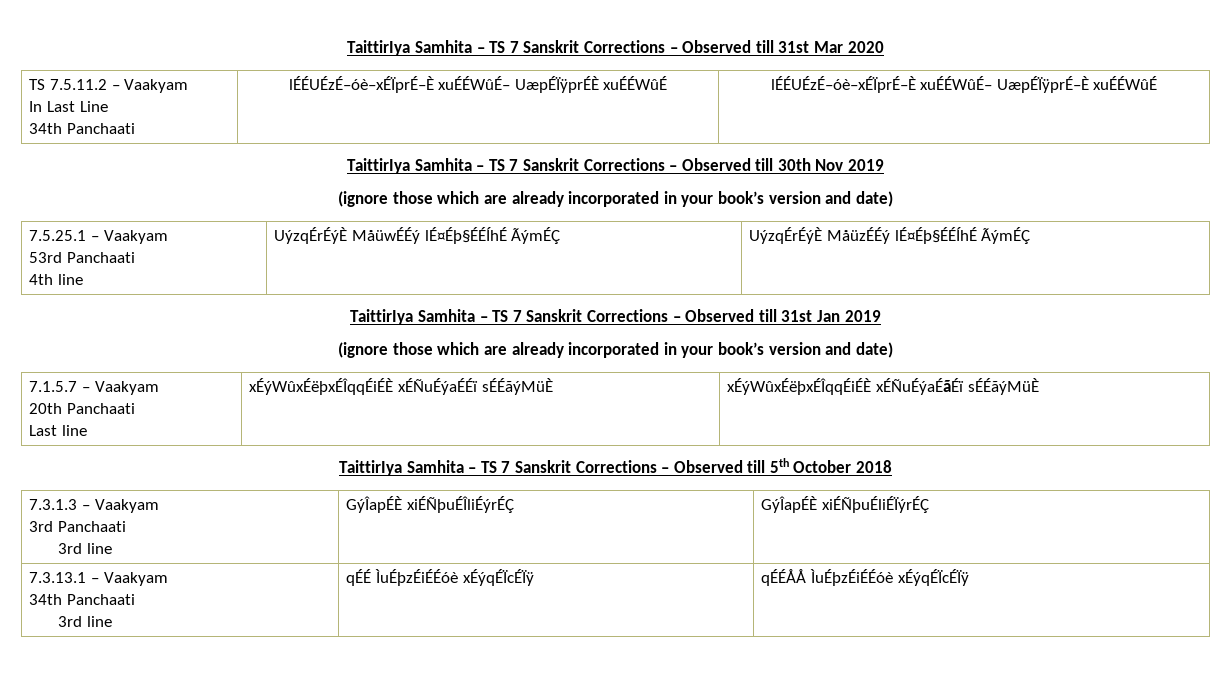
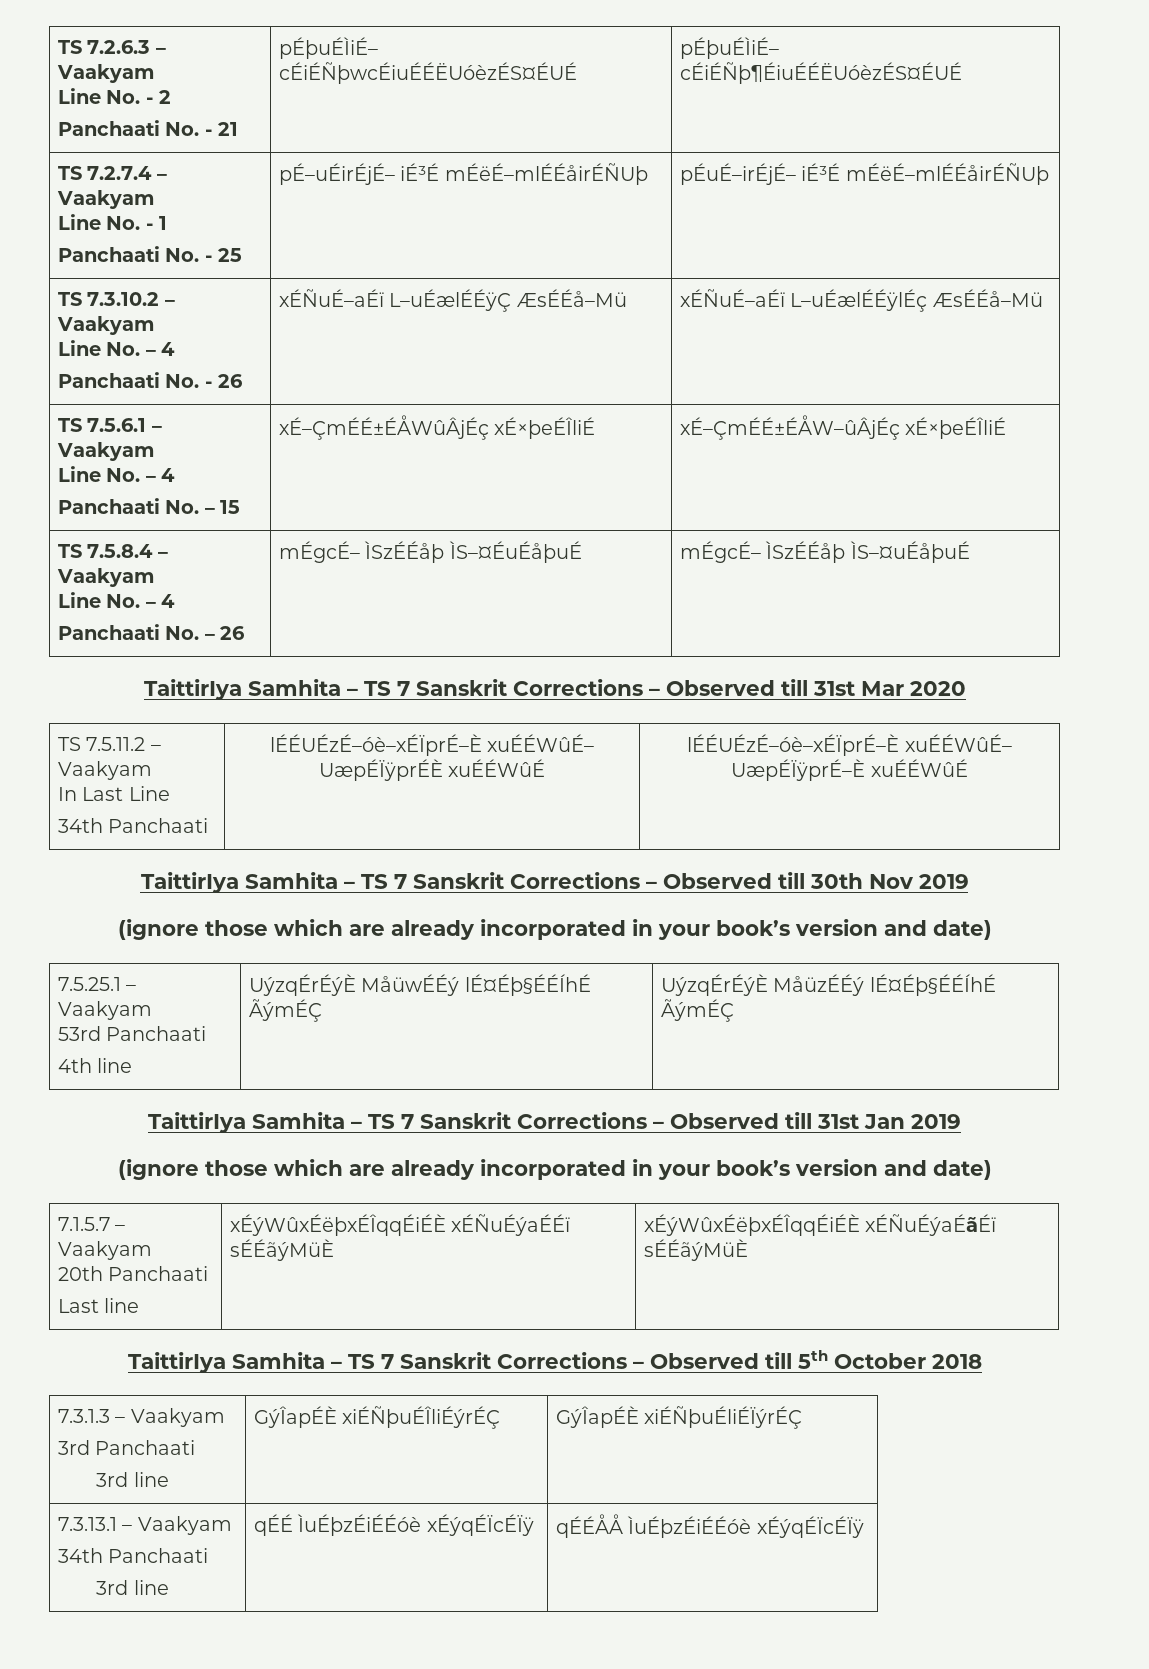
+ TS 7.2.6.3 – Vaakyam
+ Line No. - 2
+ Panchaati No. - 21 | pÉþuÉÌiÉ– cÉiÉÑþwcÉiuÉÉËUóèzÉS¤ÉUÉ | pÉþuÉÌiÉ– cÉiÉÑþ¶ÉiuÉÉËUóèzÉS¤ÉUÉ
+ TS 7.2.7.4 – Vaakyam
+ Line No. - 1
+ Panchaati No. - 25 | pÉ–uÉirÉjÉ– iÉ³É mÉëÉ–mlÉÉåirÉÑUþ | pÉuÉ–irÉjÉ– iÉ³É mÉëÉ–mlÉÉåirÉÑUþ
+ TS 7.3.10.2 – Vaakyam
+ Line No. – 4
+ Panchaati No. - 26 | xÉÑuÉ–aÉï L–uÉælÉÉÿÇ ÆsÉÉå–Mü | xÉÑuÉ–aÉï L–uÉælÉÉÿlÉç ÆsÉÉå–Mü
+ TS 7.5.6.1 – Vaakyam
+ Line No. – 4
+ Panchaati No. – 15 | xÉ–ÇmÉÉ±ÉÅWûÂjÉç xÉ×þeÉÎliÉ | xÉ–ÇmÉÉ±ÉÅW–ûÂjÉç xÉ×þeÉÎliÉ
+ TS 7.5.8.4 – Vaakyam
+ Line No. – 4
+ Panchaati No. – 26 | mÉgcÉ– ÌSzÉÉåþ ÌS–¤ÉuÉåþuÉ | mÉgcÉ– ÌSzÉÉåþ ÌS–¤uÉåþuÉ

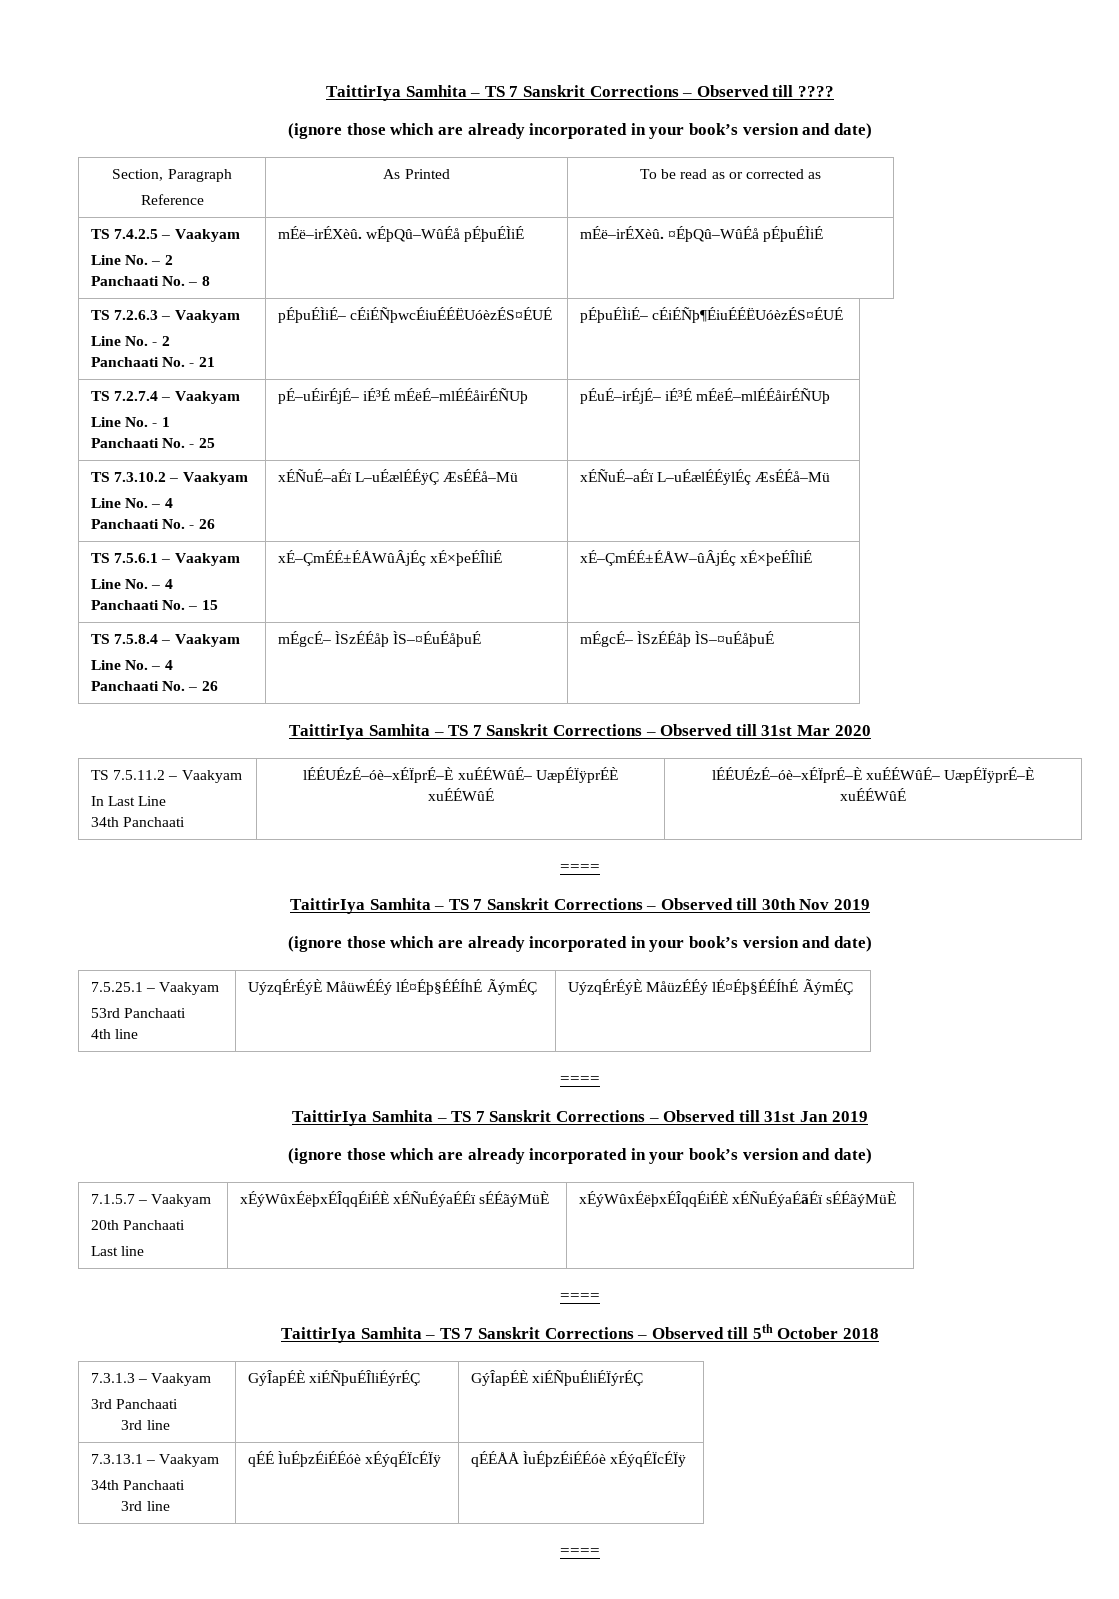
+ TaittirIya Samhita – TS 7 Sanskrit Corrections – Observed till ????
+ (ignore those which are already incorporated in your book’s version and date)
+ Section, Paragraph
+ Reference | As Printed | To be read as or corrected as
+ TS 7.4.2.5 – Vaakyam
+ Line No. – 2
+ Panchaati No. – 8 | mÉë–irÉXèû. wÉþQû–WûÉå pÉþuÉÌiÉ | mÉë–irÉXèû. ¤ÉþQû–WûÉå pÉþuÉÌiÉ
  TS 7.5.11.2 – Vaakyam
  In Last Line
  34th Panchaati | lÉÉUÉzÉ–óè–xÉÏprÉ–È xuÉÉWûÉ– UæpÉÏÿprÉÈ xuÉÉWûÉ | lÉÉUÉzÉ–óè–xÉÏprÉ–È xuÉÉWûÉ– UæpÉÏÿprÉ–È xuÉÉWûÉ
+ ====
  7.5.25.1 – Vaakyam
  53rd Panchaati
  4th line | UýzqÉrÉýÈ MåüwÉÉý lÉ¤Éþ§ÉÉÍhÉ ÃýmÉÇ | UýzqÉrÉýÈ MåüzÉÉý lÉ¤Éþ§ÉÉÍhÉ ÃýmÉÇ
+ ====
  7.1.5.7 – Vaakyam
  20th Panchaati
  Last line | xÉýWûxÉëþxÉÎqqÉiÉÈ xÉÑuÉýaÉÉï sÉÉãýMüÈ | xÉýWûxÉëþxÉÎqqÉiÉÈ xÉÑuÉýaÉãÉï sÉÉãýMüÈ
+ ====
  7.3.13.1 – Vaakyam
  34th Panchaati
  3rd line | qÉÉ ÌuÉþzÉiÉÉóè xÉýqÉÏcÉÏÿ | qÉÉÅÅ ÌuÉþzÉiÉÉóè xÉýqÉÏcÉÏÿ
+ ====

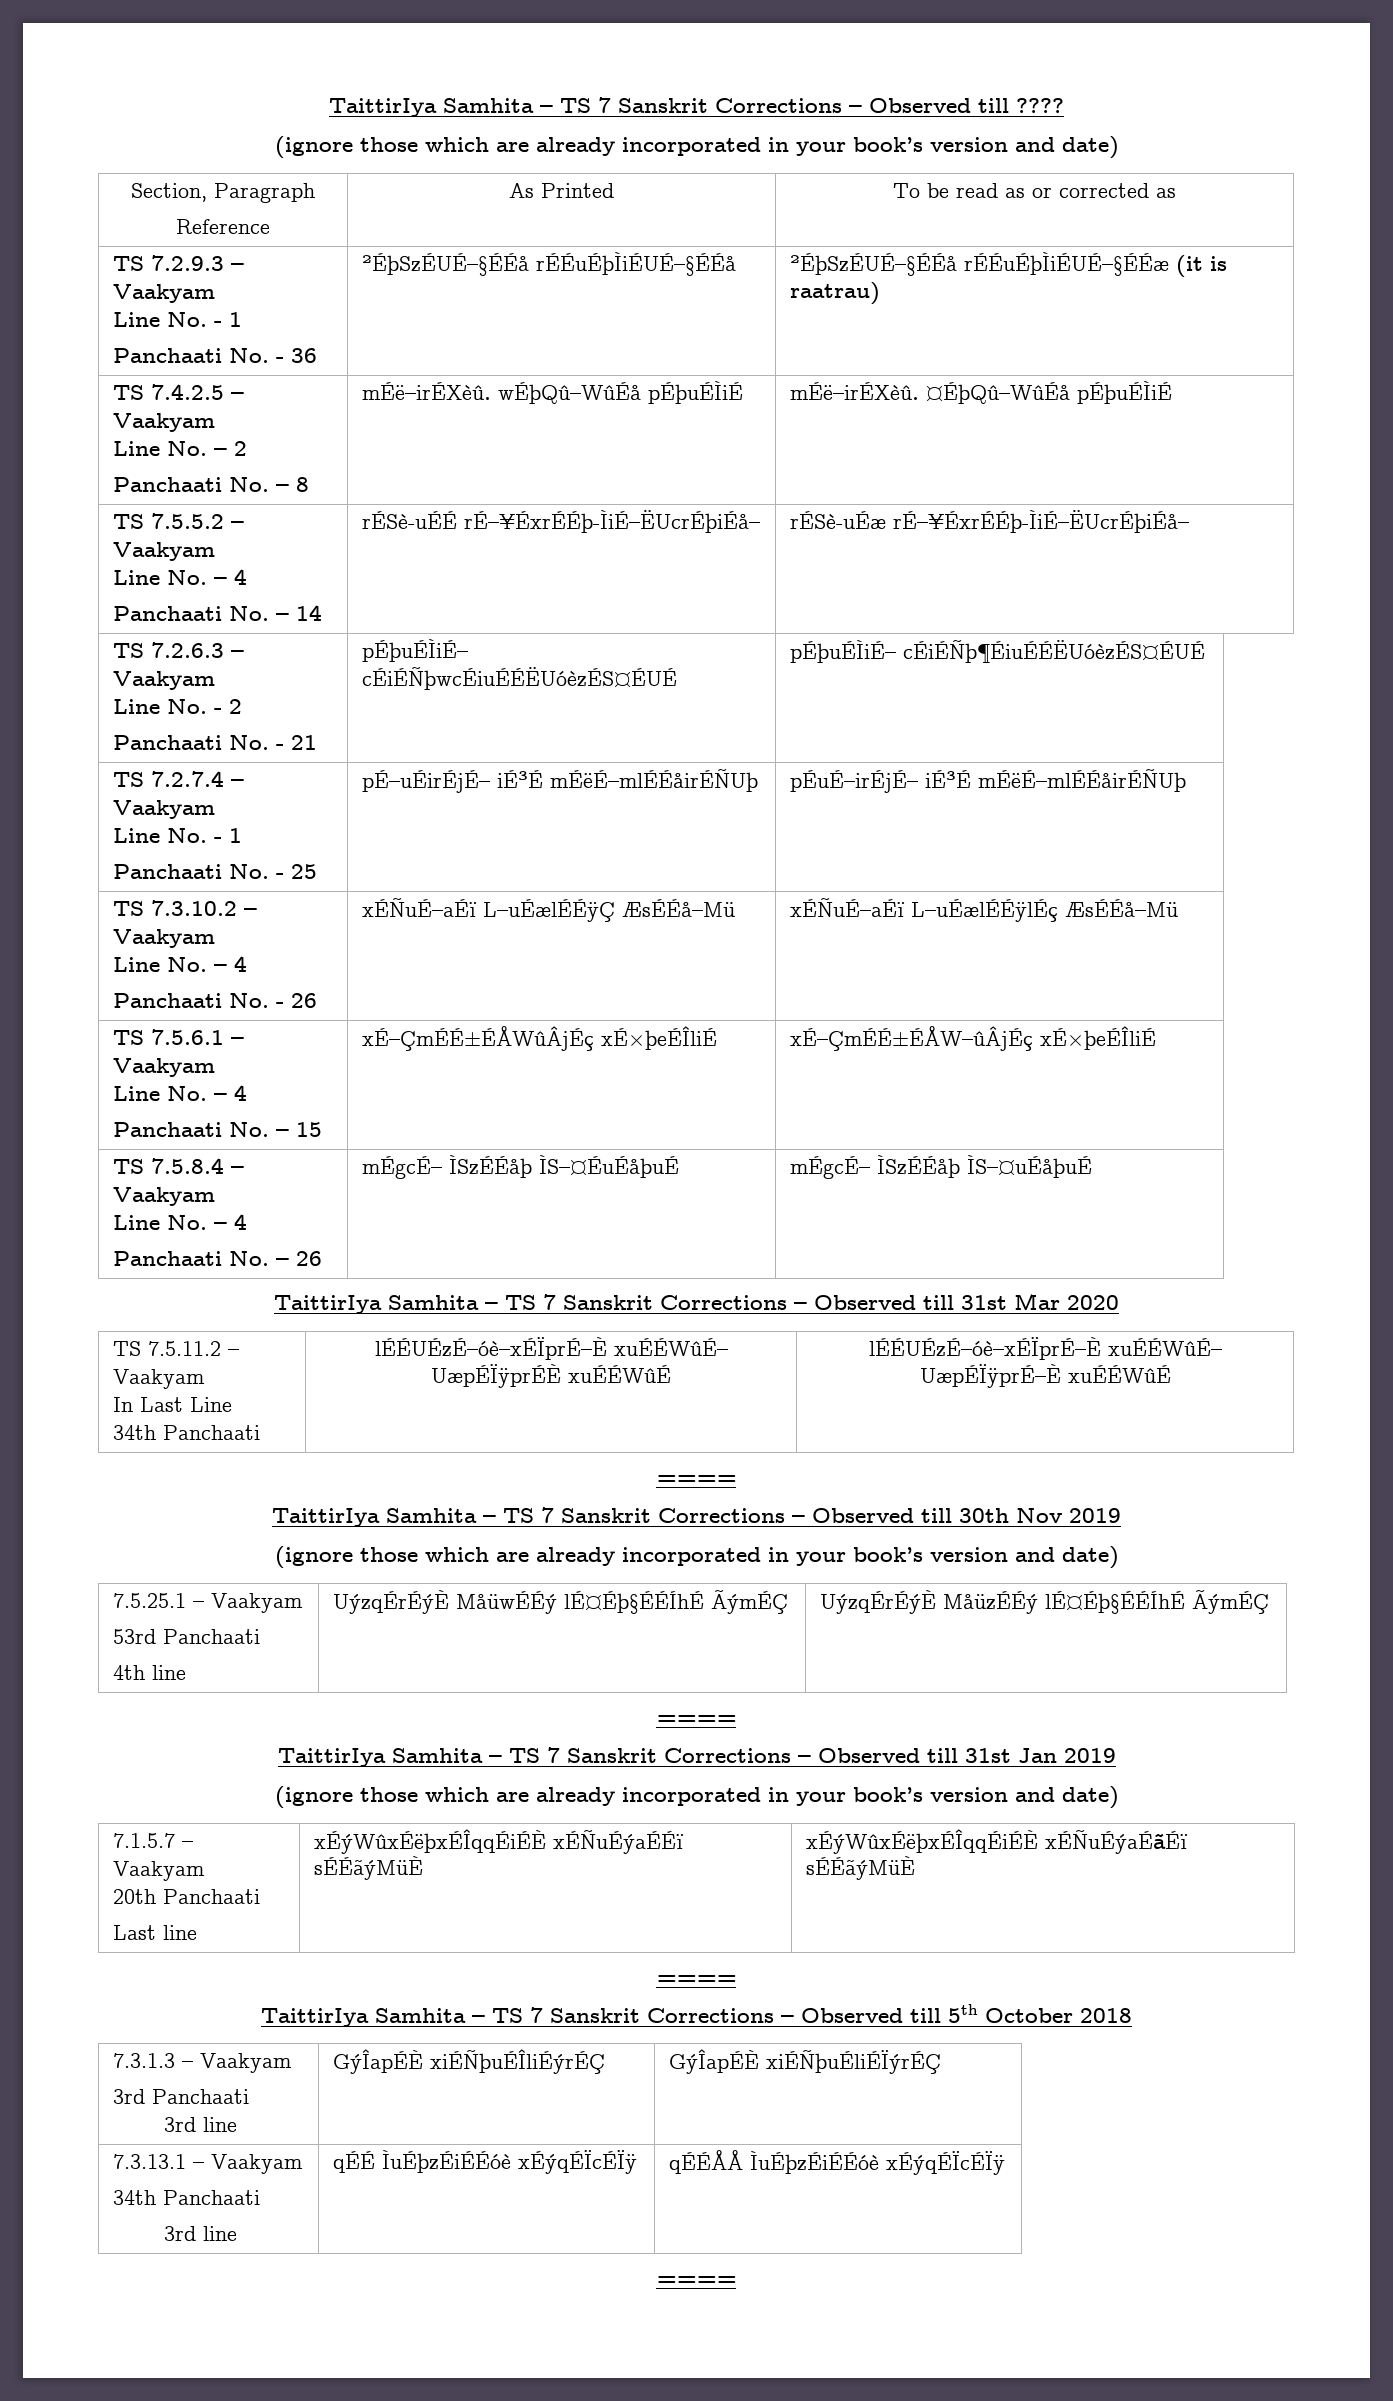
+ TS 7.2.9.3 – Vaakyam
+ Line No. - 1
+ Panchaati No. - 36 | ²ÉþSzÉUÉ–§ÉÉå rÉÉuÉþÌiÉUÉ–§ÉÉå | ²ÉþSzÉUÉ–§ÉÉå rÉÉuÉþÌiÉUÉ–§ÉÉæ (it is raatrau)
+ TS 7.5.5.2 – Vaakyam
+ Line No. – 4
+ Panchaati No. – 14 | rÉSè-uÉÉ rÉ–¥ÉxrÉÉþ-ÌiÉ–ËUcrÉþiÉå– | rÉSè-uÉæ rÉ–¥ÉxrÉÉþ-ÌiÉ–ËUcrÉþiÉå–

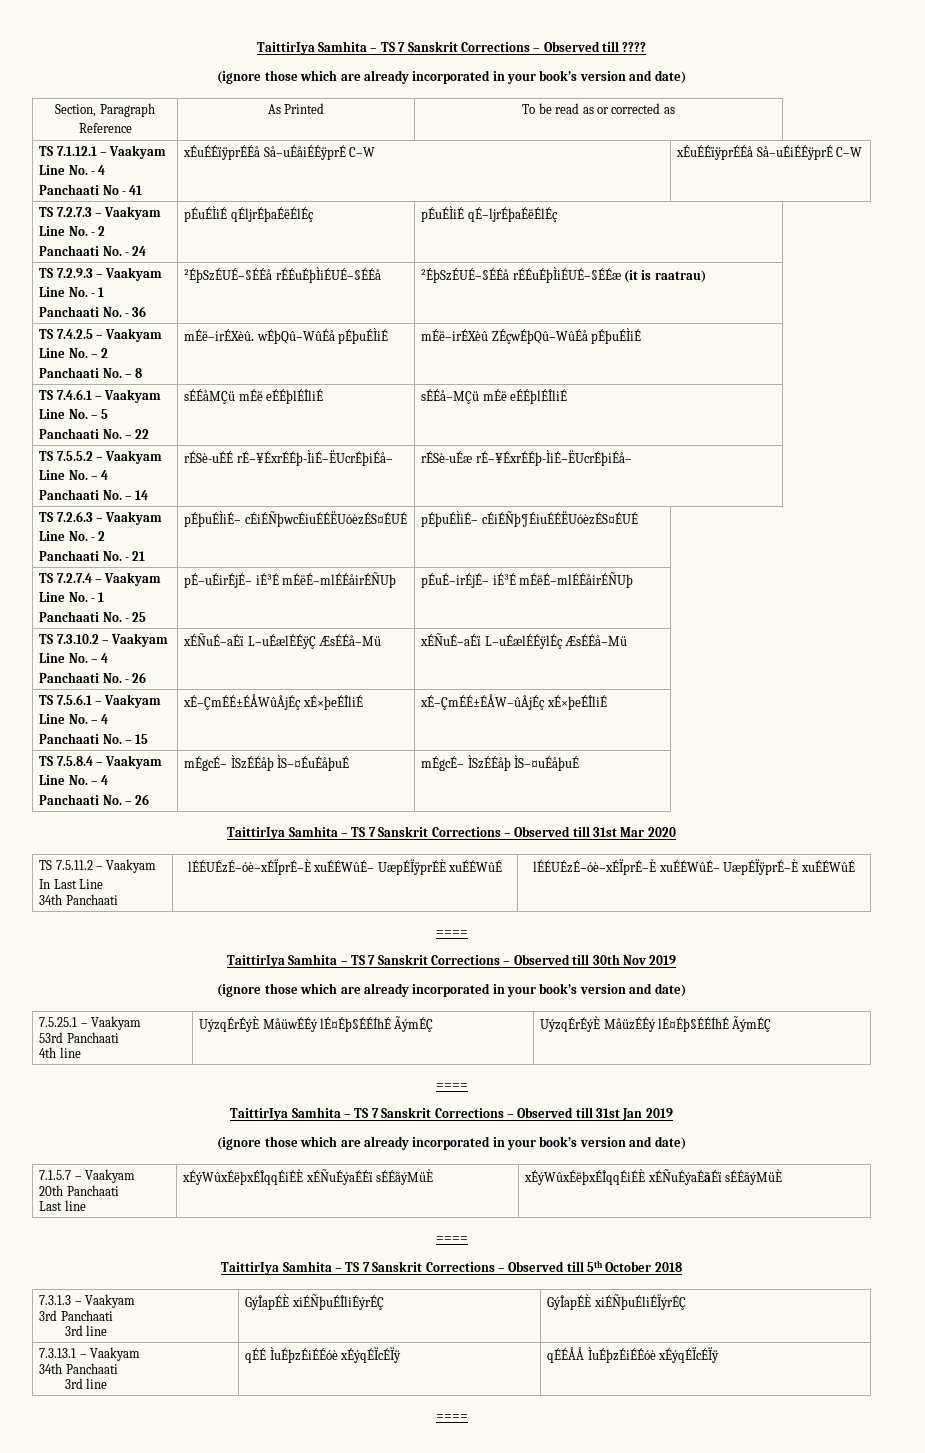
+ TS 7.1.12.1 – Vaakyam
+ Line No. - 4
+ Panchaati No - 41 | xÉuÉÉïÿprÉÉå Så–uÉåiÉÉÿprÉ C–W | xÉuÉÉïÿprÉÉå Så–uÉiÉÉÿprÉ C–W
+ TS 7.2.7.3 – Vaakyam
+ Line No. - 2
+ Panchaati No. - 24 | pÉuÉÌiÉ qÉljrÉþaÉëÉlÉç | pÉuÉÌiÉ qÉ–ljrÉþaÉëÉlÉç
  TS 7.4.2.5 – Vaakyam
  Line No. – 2
- Panchaati No. – 8 | mÉë–irÉXèû. wÉþQû–WûÉå pÉþuÉÌiÉ | mÉë–irÉXèû. ¤ÉþQû–WûÉå pÉþuÉÌiÉ
+ Panchaati No. – 8 | mÉë–irÉXèû. wÉþQû–WûÉå pÉþuÉÌiÉ | mÉë–irÉXèû ZÉçwÉþQû–WûÉå pÉþuÉÌiÉ
+ TS 7.4.6.1 – Vaakyam
+ Line No. – 5
+ Panchaati No. – 22 | sÉÉåMÇü mÉë eÉÉþlÉÎliÉ | sÉÉå–MÇü mÉë eÉÉþlÉÎliÉ

